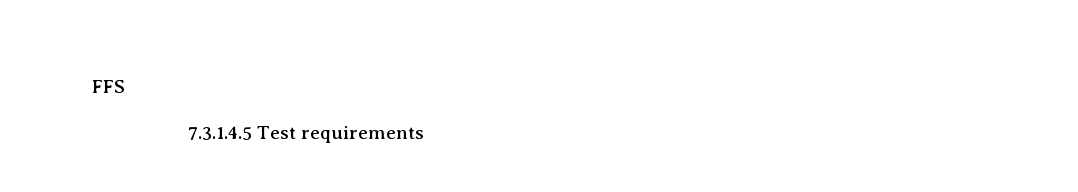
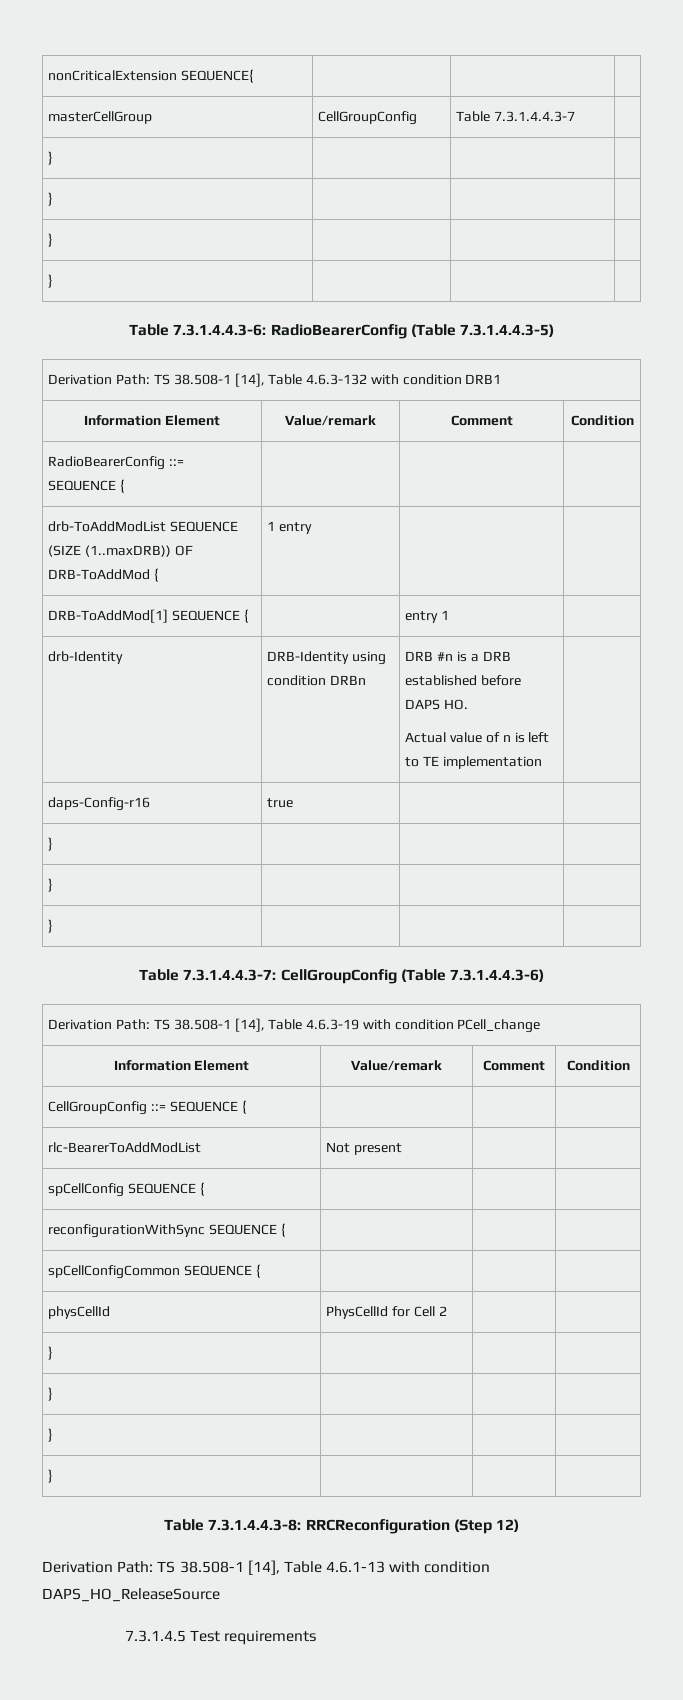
- FFS
+ nonCriticalExtension SEQUENCE{ | | |
+ masterCellGroup | CellGroupConfig | Table 7.3.1.4.4.3-7 |
+ } | | |
+ } | | |
+ } | | |
+ } | | |
+ Table 7.3.1.4.4.3-6: RadioBearerConfig (Table 7.3.1.4.4.3-5)
+ Derivation Path: TS 38.508-1 [14], Table 4.6.3-132 with condition DRB1
+ Information Element | Value/remark | Comment | Condition
+ RadioBearerConfig ::= SEQUENCE { | | |
+ drb-ToAddModList SEQUENCE (SIZE (1..maxDRB)) OF DRB-ToAddMod { | 1 entry | |
+ DRB-ToAddMod[1] SEQUENCE { | | entry 1 |
+ drb-Identity | DRB-Identity using condition DRBn | DRB #n is a DRB established before DAPS HO.
+ Actual value of n is left to TE implementation |
+ daps-Config-r16 | true | |
+ } | | |
+ } | | |
+ } | | |
+ Table 7.3.1.4.4.3-7: CellGroupConfig (Table 7.3.1.4.4.3-6)
+ Derivation Path: TS 38.508-1 [14], Table 4.6.3-19 with condition PCell_change
+ Information Element | Value/remark | Comment | Condition
+ CellGroupConfig ::= SEQUENCE { | | |
+ rlc-BearerToAddModList | Not present | |
+ spCellConfig SEQUENCE { | | |
+ reconfigurationWithSync SEQUENCE { | | |
+ spCellConfigCommon SEQUENCE { | | |
+ physCellId | PhysCellId for Cell 2 | |
+ } | | |
+ } | | |
+ } | | |
+ } | | |
+ Table 7.3.1.4.4.3-8: RRCReconfiguration (Step 12)
+ Derivation Path: TS 38.508-1 [14], Table 4.6.1-13 with condition DAPS_HO_ReleaseSource

